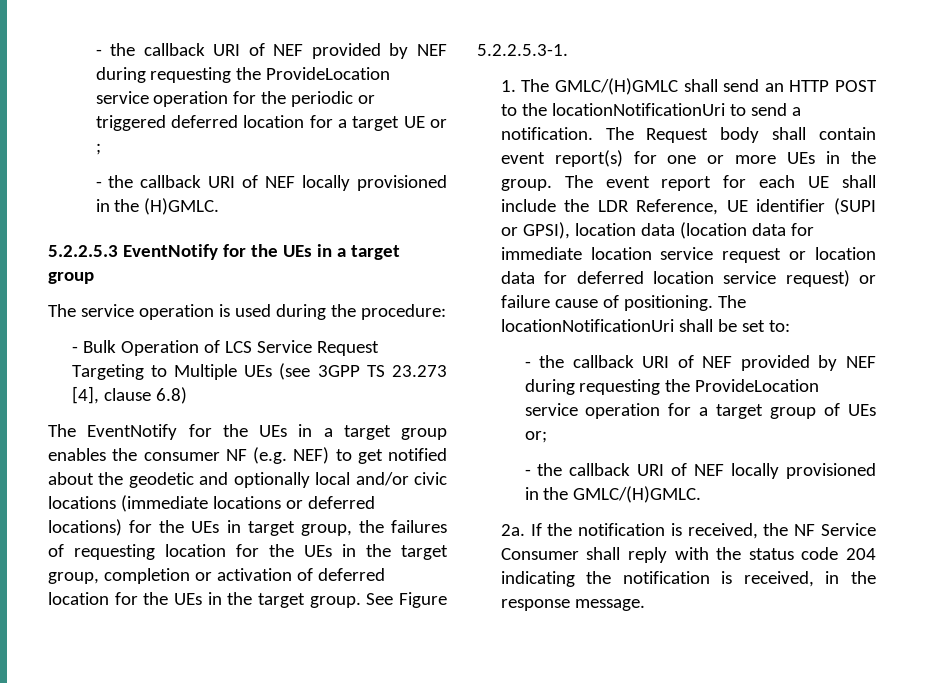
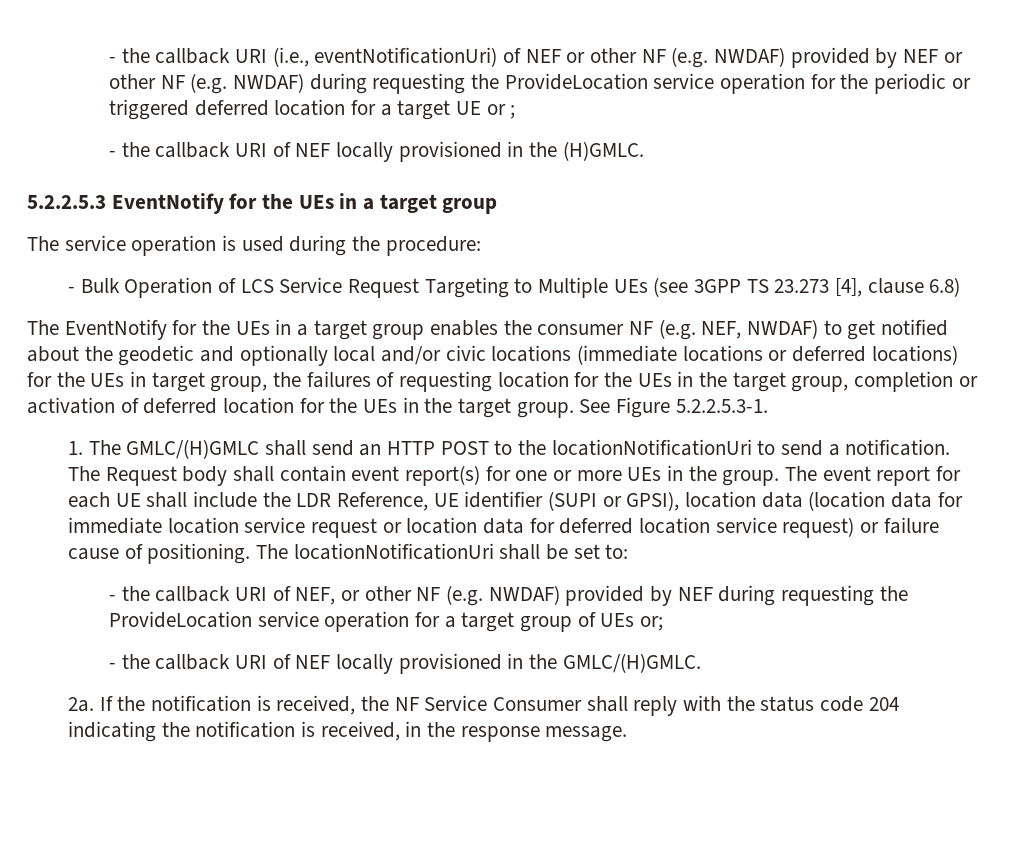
- - the callback URI of NEF provided by NEF during requesting the ProvideLocation service operation for the periodic or triggered deferred location for a target UE or ;
+ - the callback URI (i.e., eventNotificationUri) of NEF or other NF (e.g. NWDAF) provided by NEF or other NF (e.g. NWDAF) during requesting the ProvideLocation service operation for the periodic or triggered deferred location for a target UE or ;
- The EventNotify for the UEs in a target group enables the consumer NF (e.g. NEF) to get notified about the geodetic and optionally local and/or civic locations (immediate locations or deferred locations) for the UEs in target group, the failures of requesting location for the UEs in the target group, completion or activation of deferred location for the UEs in the target group.
+ The EventNotify for the UEs in a target group enables the consumer NF (e.g. NEF, NWDAF) to get notified about the geodetic and optionally local and/or civic locations (immediate locations or deferred locations) for the UEs in target group, the failures of requesting location for the UEs in the target group, completion or activation of deferred location for the UEs in the target group.
- - the callback URI of NEF provided by NEF during requesting the ProvideLocation service operation for a target group of UEs or;
+ - the callback URI of NEF, or other NF (e.g. NWDAF) provided by NEF during requesting the ProvideLocation service operation for a target group of UEs or;

